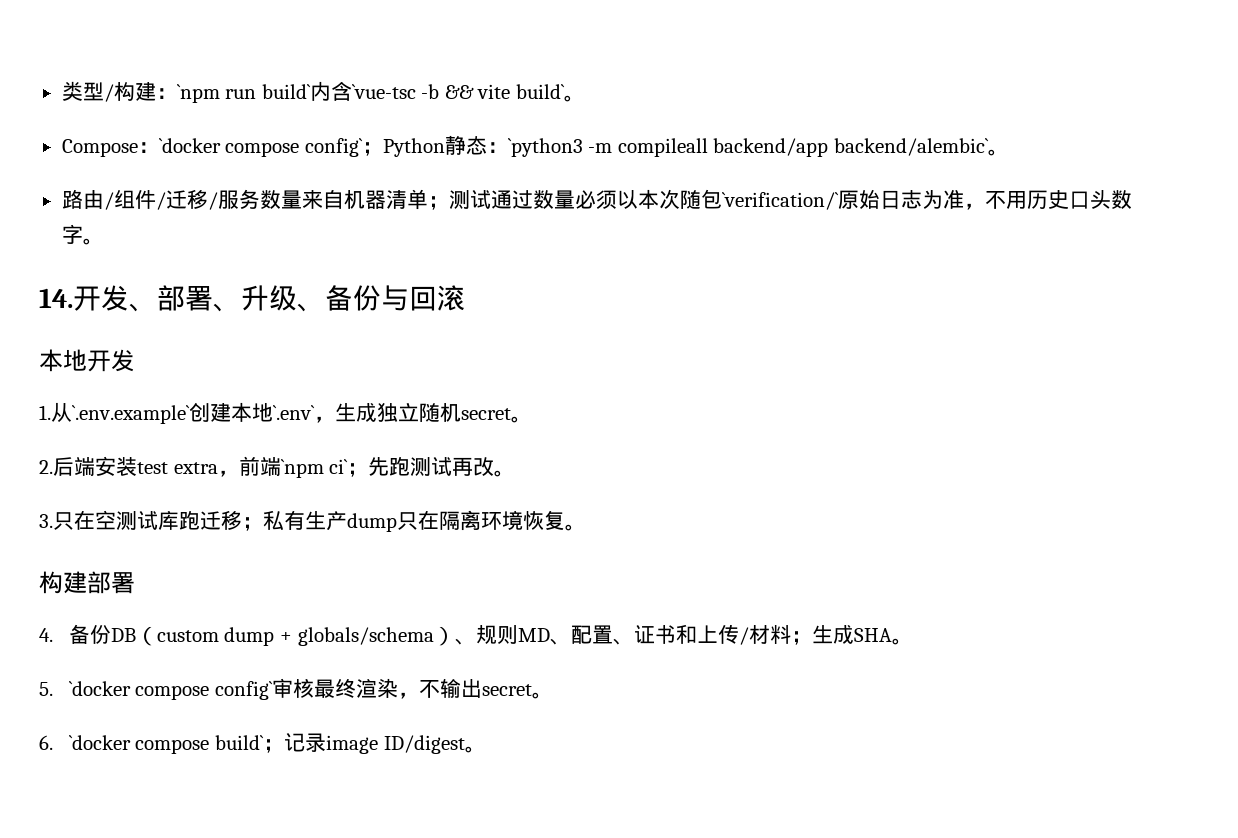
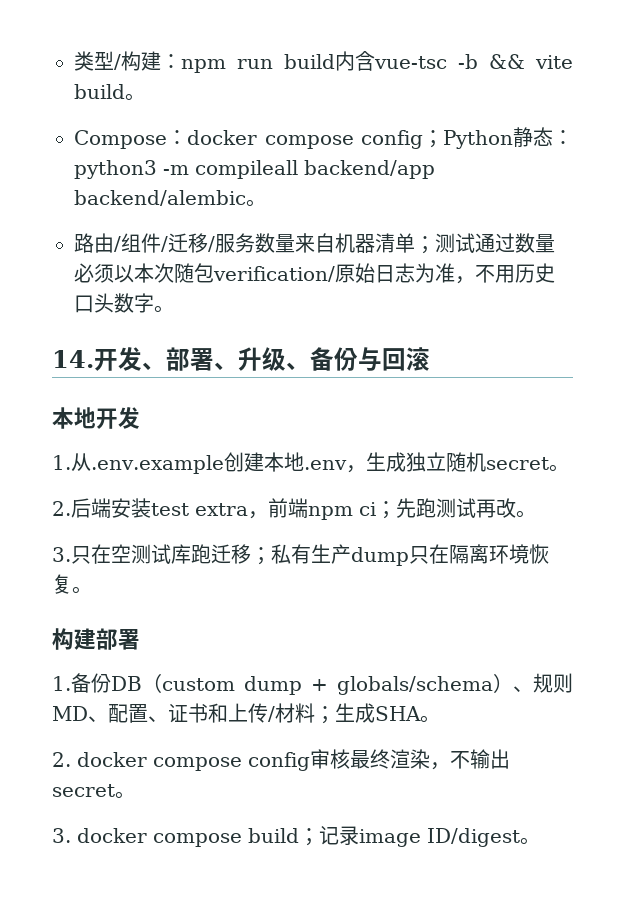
- 类型/构建：`npm run build`内含`vue-tsc -b && vite build`。
+ 类型/构建：npm run build内含vue-tsc -b && vite build。
- Compose：`docker compose config`；Python静态：`python3 -m compileall backend/app backend/alembic`。
+ Compose：docker compose config；Python静态：python3 -m compileall backend/app backend/alembic。
- 路由/组件/迁移/服务数量来自机器清单；测试通过数量必须以本次随包`verification/`原始日志为准，不用历史口头数字。
+ 路由/组件/迁移/服务数量来自机器清单；测试通过数量必须以本次随包verification/原始日志为准，不用历史口头数字。
- 1.从`.env.example`创建本地`.env`，生成独立随机secret。
+ 1.从.env.example创建本地.env，生成独立随机secret。
- 2.后端安装test extra，前端`npm ci`；先跑测试再改。
+ 2.后端安装test extra，前端npm ci；先跑测试再改。
- 4.备份DB（custom dump + globals/schema）、规则MD、配置、证书和上传/材料；生成SHA。
+ 1.备份DB（custom dump + globals/schema）、规则MD、配置、证书和上传/材料；生成SHA。
- 5. `docker compose config`审核最终渲染，不输出secret。
+ 2. docker compose config审核最终渲染，不输出secret。
- 6. `docker compose build`；记录image ID/digest。
+ 3. docker compose build；记录image ID/digest。

